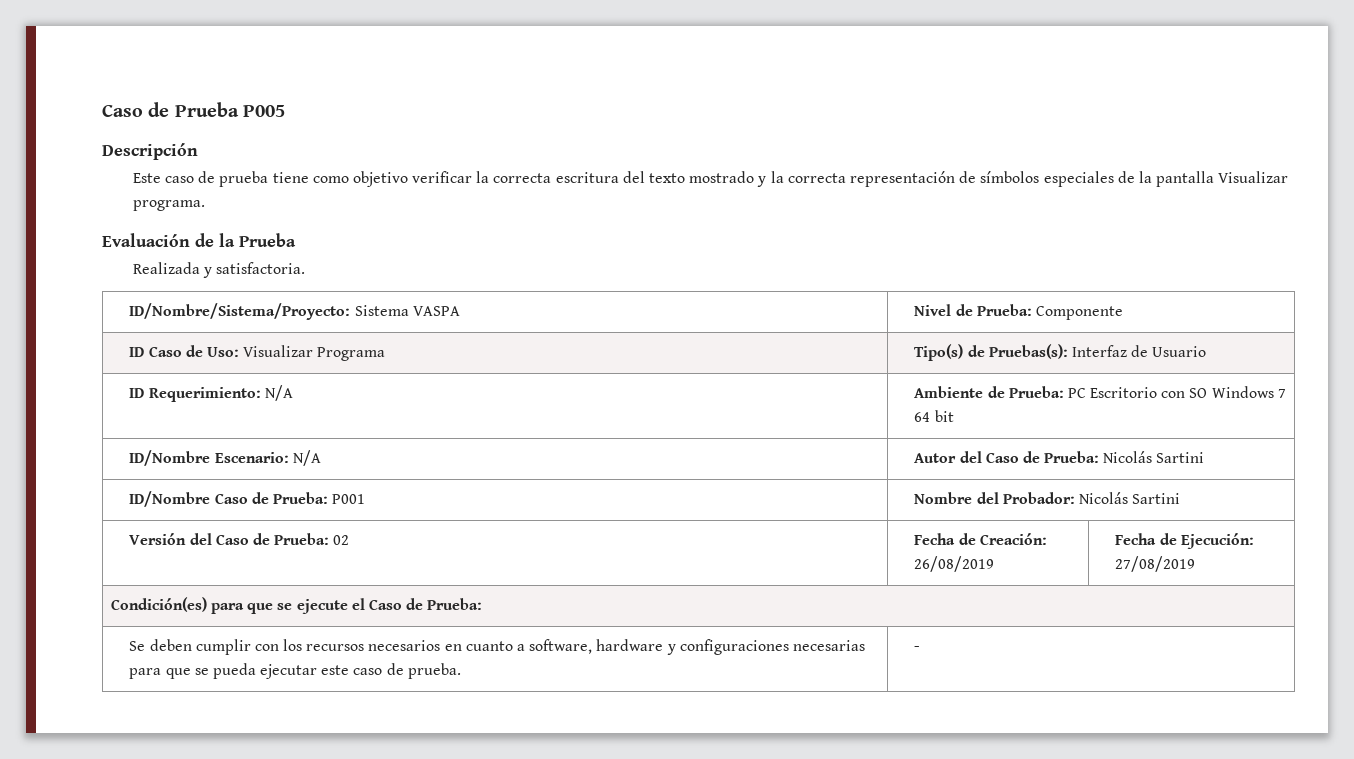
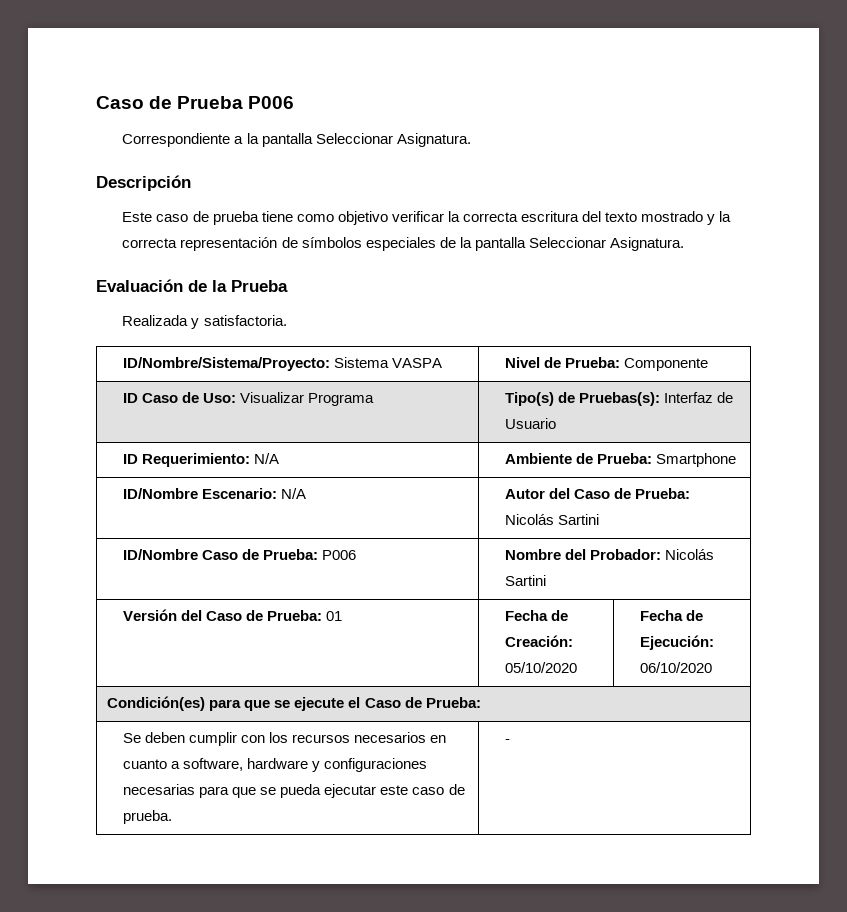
- Caso de Prueba P005
+ Caso de Prueba P006
+ Correspondiente a la pantalla Seleccionar Asignatura.
- Este caso de prueba tiene como objetivo verificar la correcta escritura del texto mostrado y la correcta representación de símbolos especiales de la pantalla Visualizar programa.
+ Este caso de prueba tiene como objetivo verificar la correcta escritura del texto mostrado y la correcta representación de símbolos especiales de la pantalla Seleccionar Asignatura.
- ID Requerimiento: N/A | Ambiente de Prueba: PC Escritorio con SO Windows 7 64 bit
+ ID Requerimiento: N/A | Ambiente de Prueba: Smartphone
- ID/Nombre Caso de Prueba: P001 | Nombre del Probador: Nicolás Sartini
+ ID/Nombre Caso de Prueba: P006 | Nombre del Probador: Nicolás Sartini
- Versión del Caso de Prueba: 02 | Fecha de Creación: 26/08/2019 | Fecha de Ejecución: 27/08/2019
+ Versión del Caso de Prueba: 01 | Fecha de Creación: 05/10/2020 | Fecha de Ejecución: 06/10/2020

